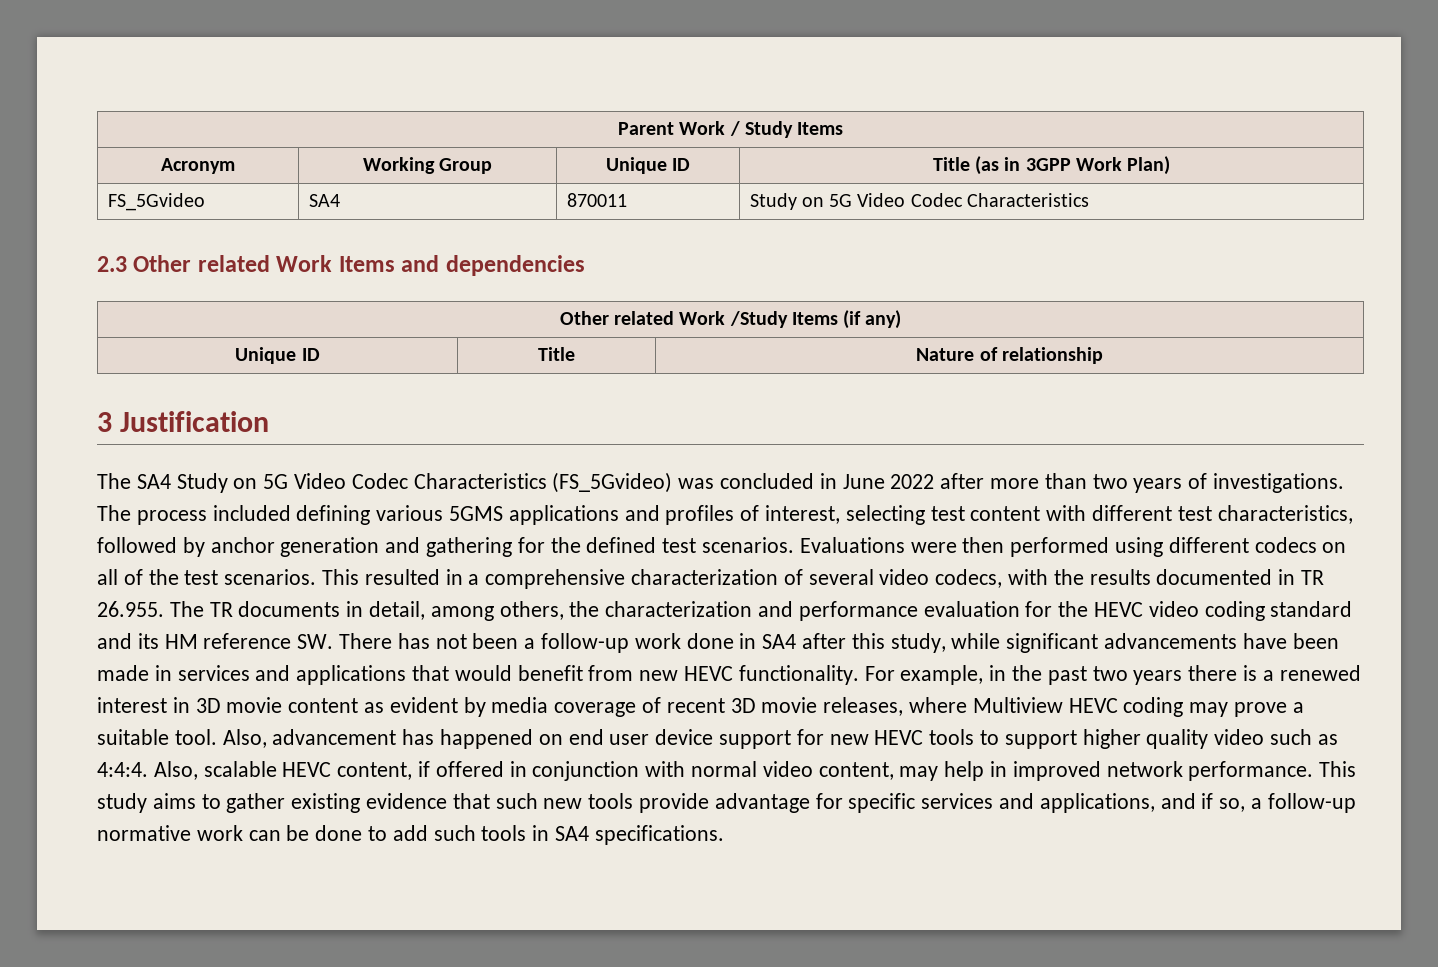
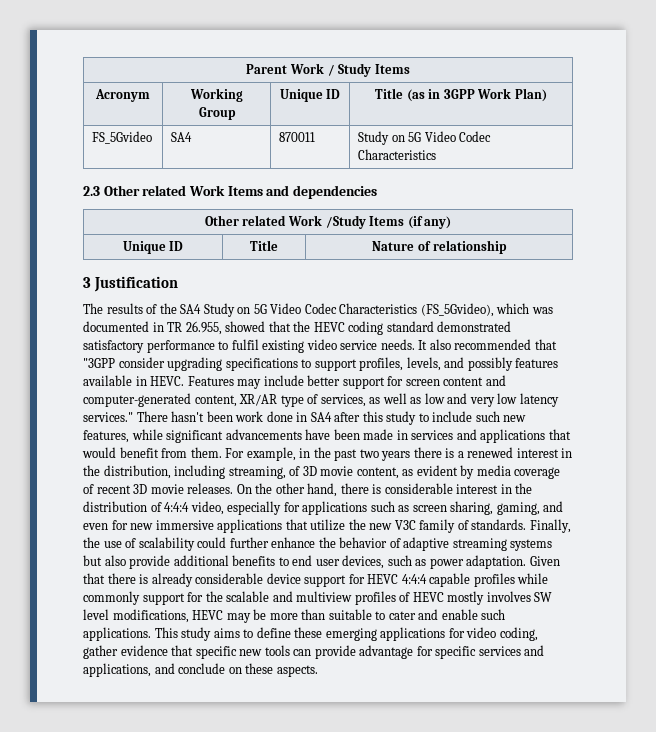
- The SA4 Study on 5G Video Codec Characteristics (FS_5Gvideo) was concluded in June 2022 after more than two years of investigations. The process included defining various 5GMS applications and profiles of interest, selecting test content with different test characteristics, followed by anchor generation and gathering for the defined test scenarios. Evaluations were then performed using different codecs on all of the test scenarios. This resulted in a comprehensive characterization of several video codecs, with the results documented in TR 26.955. The TR documents in detail, among others, the characterization and performance evaluation for the HEVC video coding standard and its HM reference SW. There has not been a follow-up work done in SA4 after this study, while significant advancements have been made in services and applications that would benefit from new HEVC functionality.
+ The results of the SA4 Study on 5G Video Codec Characteristics (FS_5Gvideo), which was documented in TR 26.955, showed that the HEVC coding standard demonstrated satisfactory performance to fulfil existing video service needs. It also recommended that "3GPP consider upgrading specifications to support profiles, levels, and possibly features available in HEVC. Features may include better support for screen content and computer-generated content, XR/AR type of services, as well as low and very low latency services." There hasn't been work done in SA4 after this study to include such new features, while significant advancements have been made in services and applications that would benefit from them.
- For example, in the past two years there is a renewed interest in 3D movie content as evident by media coverage of recent 3D movie releases, where Multiview HEVC coding may prove a suitable tool. Also, advancement has happened on end user device support for new HEVC tools to support higher quality video such as 4:4:4. Also, scalable HEVC content, if offered in conjunction with normal video content, may help in improved network performance. This study aims to gather existing evidence that such new tools provide advantage for specific services and applications, and if so, a follow-up normative work can be done to add such tools in SA4 specifications.
+ For example, in the past two years there is a renewed interest in the distribution, including streaming, of 3D movie content, as evident by media coverage of recent 3D movie releases. On the other hand, there is considerable interest in the distribution of 4:4:4 video, especially for applications such as screen sharing, gaming, and even for new immersive applications that utilize the new V3C family of standards. Finally, the use of scalability could further enhance the behavior of adaptive streaming systems but also provide additional benefits to end user devices, such as power adaptation. Given that there is already considerable device support for HEVC 4:4:4 capable profiles while commonly support for the scalable and multiview profiles of HEVC mostly involves SW level modifications, HEVC may be more than suitable to cater and enable such applications. This study aims to define these emerging applications for video coding, gather evidence that specific new tools can provide advantage for specific services and applications, and conclude on these aspects.

